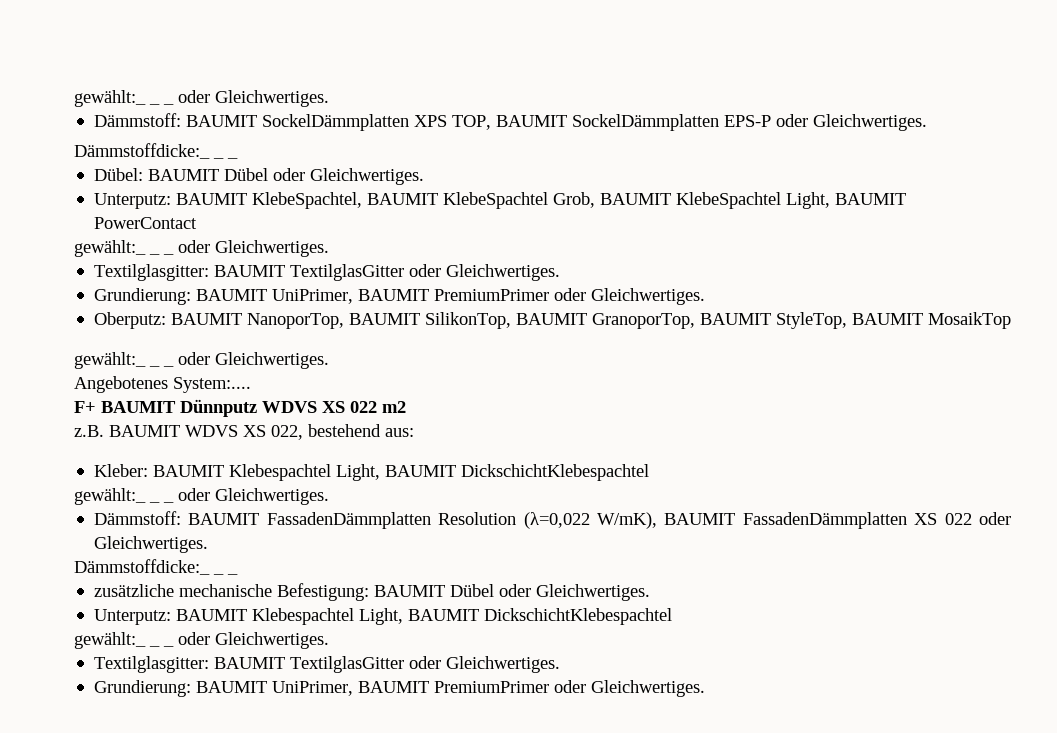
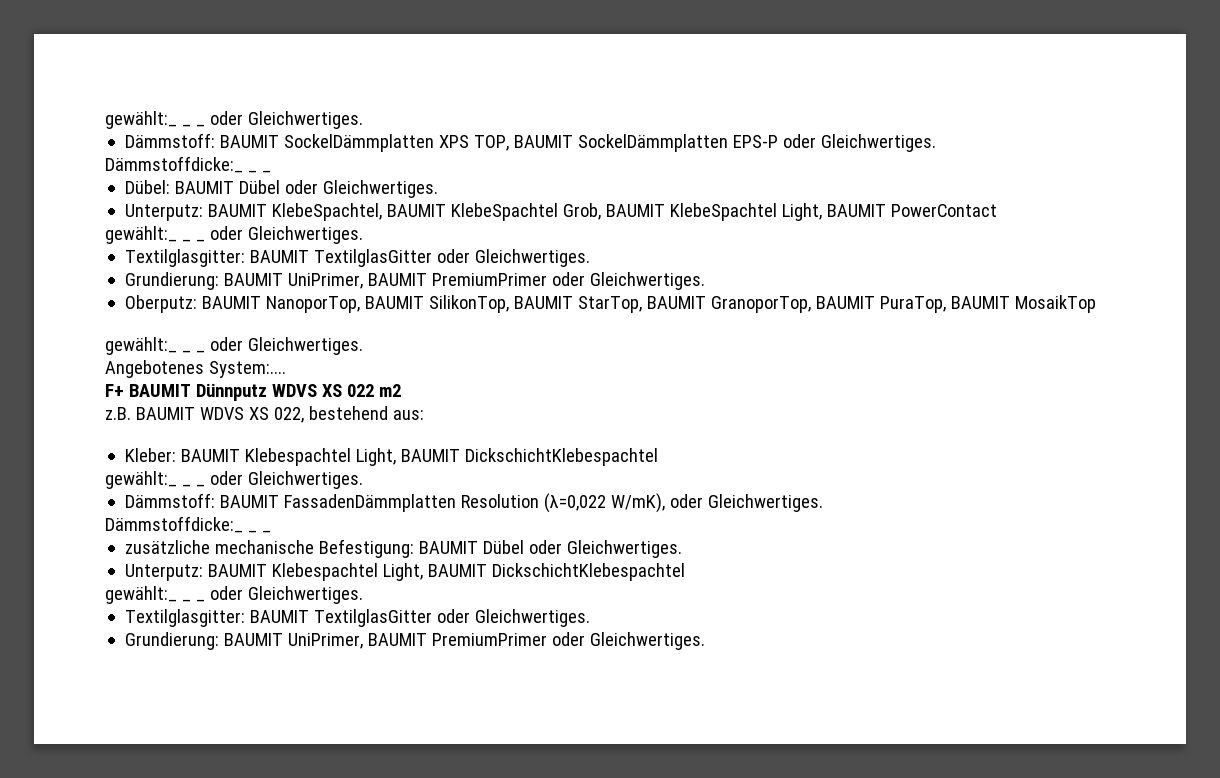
- Oberputz: BAUMIT NanoporTop, BAUMIT SilikonTop, BAUMIT GranoporTop, BAUMIT StyleTop, BAUMIT MosaikTop
+ Oberputz: BAUMIT NanoporTop, BAUMIT SilikonTop, BAUMIT StarTop, BAUMIT GranoporTop, BAUMIT PuraTop, BAUMIT MosaikTop
- Dämmstoff: BAUMIT FassadenDämmplatten Resolution (λ=0,022 W/mK), BAUMIT FassadenDämmplatten XS 022 oder Gleichwertiges.
+ Dämmstoff: BAUMIT FassadenDämmplatten Resolution (λ=0,022 W/mK), oder Gleichwertiges.

